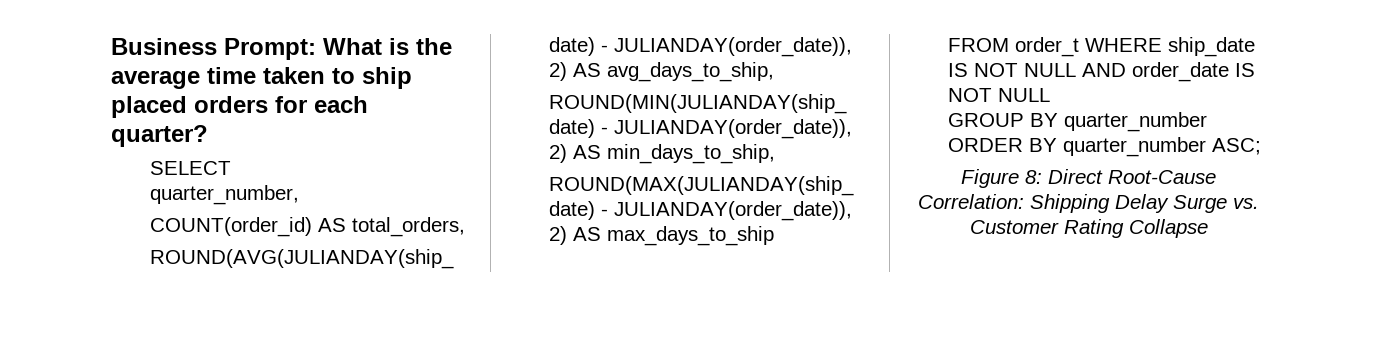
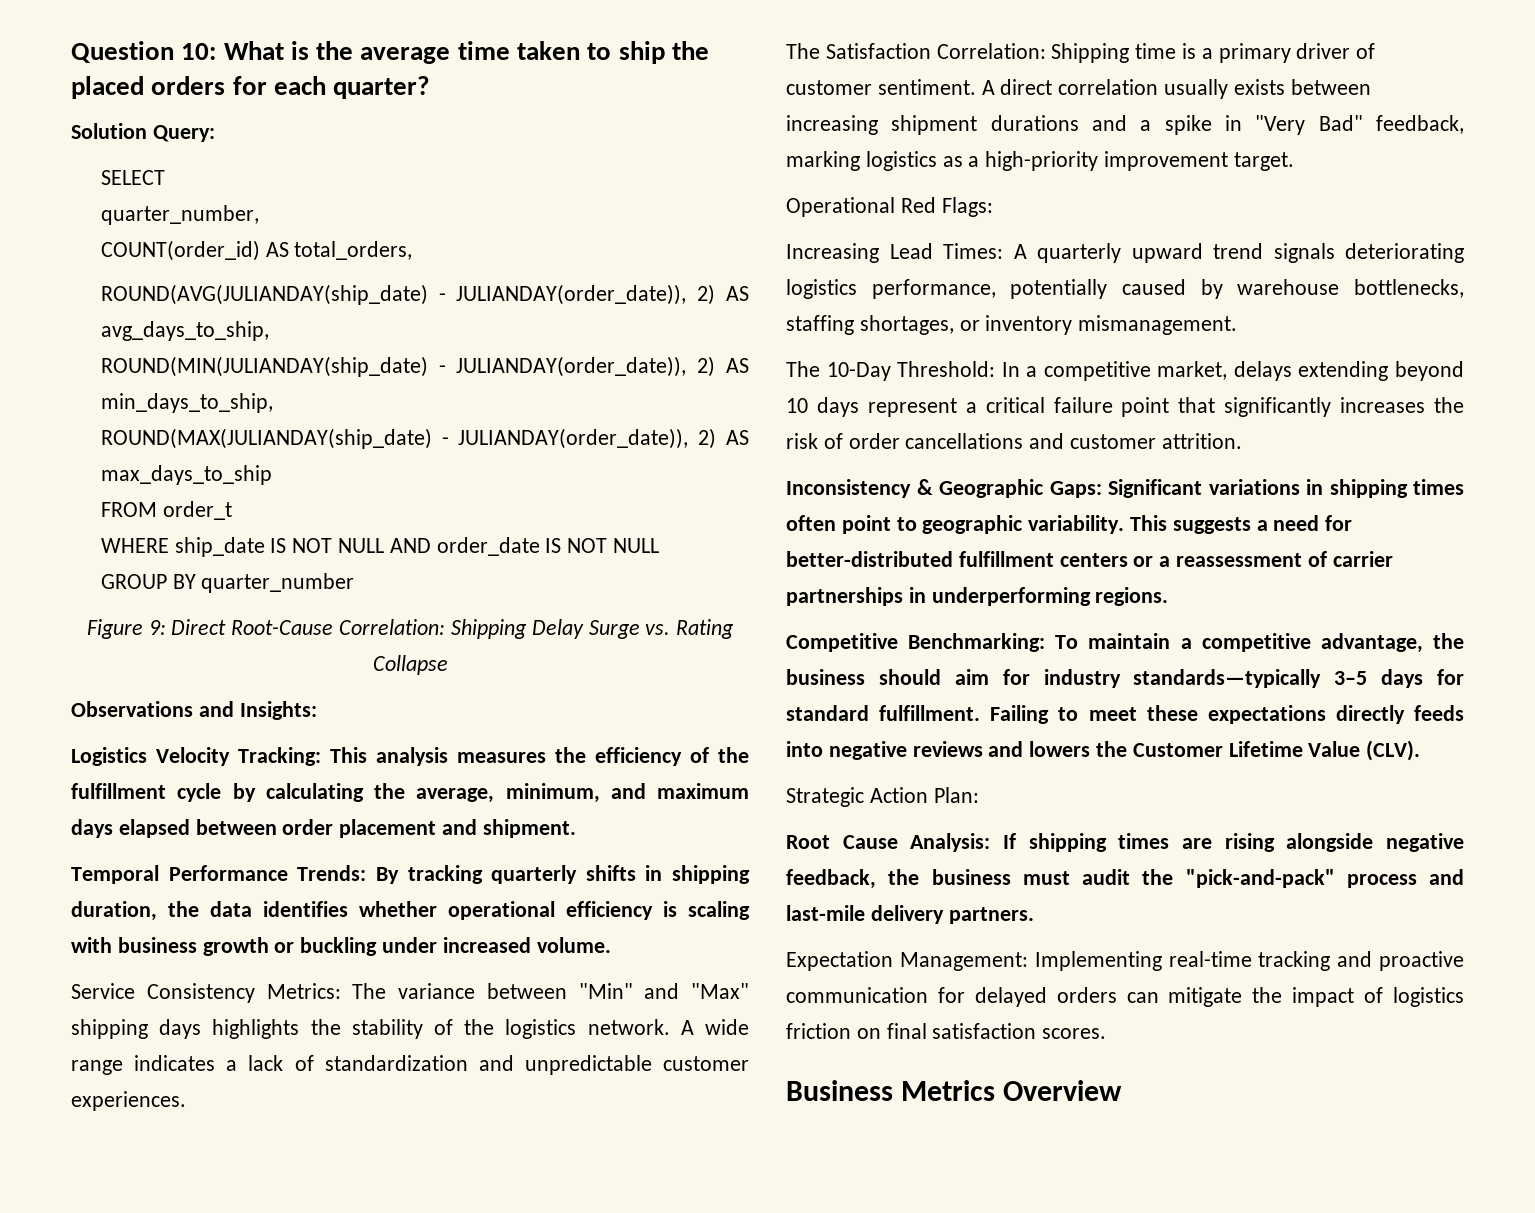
- Business Prompt: What is the average time taken to ship placed orders for each quarter?
+ Question 10: What is the average time taken to ship the placed orders for each quarter?
+ Solution Query:
- FROM order_t WHERE ship_date IS NOT NULL AND order_date IS NOT NULL
+ FROM order_t
+ WHERE ship_date IS NOT NULL AND order_date IS NOT NULL
- GROUP BY quarter_number ORDER BY quarter_number ASC;
+ GROUP BY quarter_number
- Figure 8: Direct Root-Cause Correlation: Shipping Delay Surge vs. Customer Rating Collapse
+ Figure 9: Direct Root-Cause Correlation: Shipping Delay Surge vs. Rating Collapse
+ Observations and Insights:
+ Logistics Velocity Tracking: This analysis measures the efficiency of the fulfillment cycle by calculating the average, minimum, and maximum days elapsed between order placement and shipment.
+ Temporal Performance Trends: By tracking quarterly shifts in shipping duration, the data identifies whether operational efficiency is scaling with business growth or buckling under increased volume.
+ Service Consistency Metrics: The variance between "Min" and "Max" shipping days highlights the stability of the logistics network. A wide range indicates a lack of standardization and unpredictable customer experiences.
+ The Satisfaction Correlation: Shipping time is a primary driver of customer sentiment. A direct correlation usually exists between increasing shipment durations and a spike in "Very Bad" feedback, marking logistics as a high-priority improvement target.
+ Operational Red Flags:
+ Increasing Lead Times: A quarterly upward trend signals deteriorating logistics performance, potentially caused by warehouse bottlenecks, staffing shortages, or inventory mismanagement.
+ The 10-Day Threshold: In a competitive market, delays extending beyond 10 days represent a critical failure point that significantly increases the risk of order cancellations and customer attrition.
+ Inconsistency & Geographic Gaps: Significant variations in shipping times often point to geographic variability. This suggests a need for better-distributed fulfillment centers or a reassessment of carrier partnerships in underperforming regions.
+ Competitive Benchmarking: To maintain a competitive advantage, the business should aim for industry standards—typically 3–5 days for standard fulfillment. Failing to meet these expectations directly feeds into negative reviews and lowers the Customer Lifetime Value (CLV).
+ Strategic Action Plan:
+ Root Cause Analysis: If shipping times are rising alongside negative feedback, the business must audit the "pick-and-pack" process and last-mile delivery partners.
+ Expectation Management: Implementing real-time tracking and proactive communication for delayed orders can mitigate the impact of logistics friction on final satisfaction scores.
+ Business Metrics Overview

